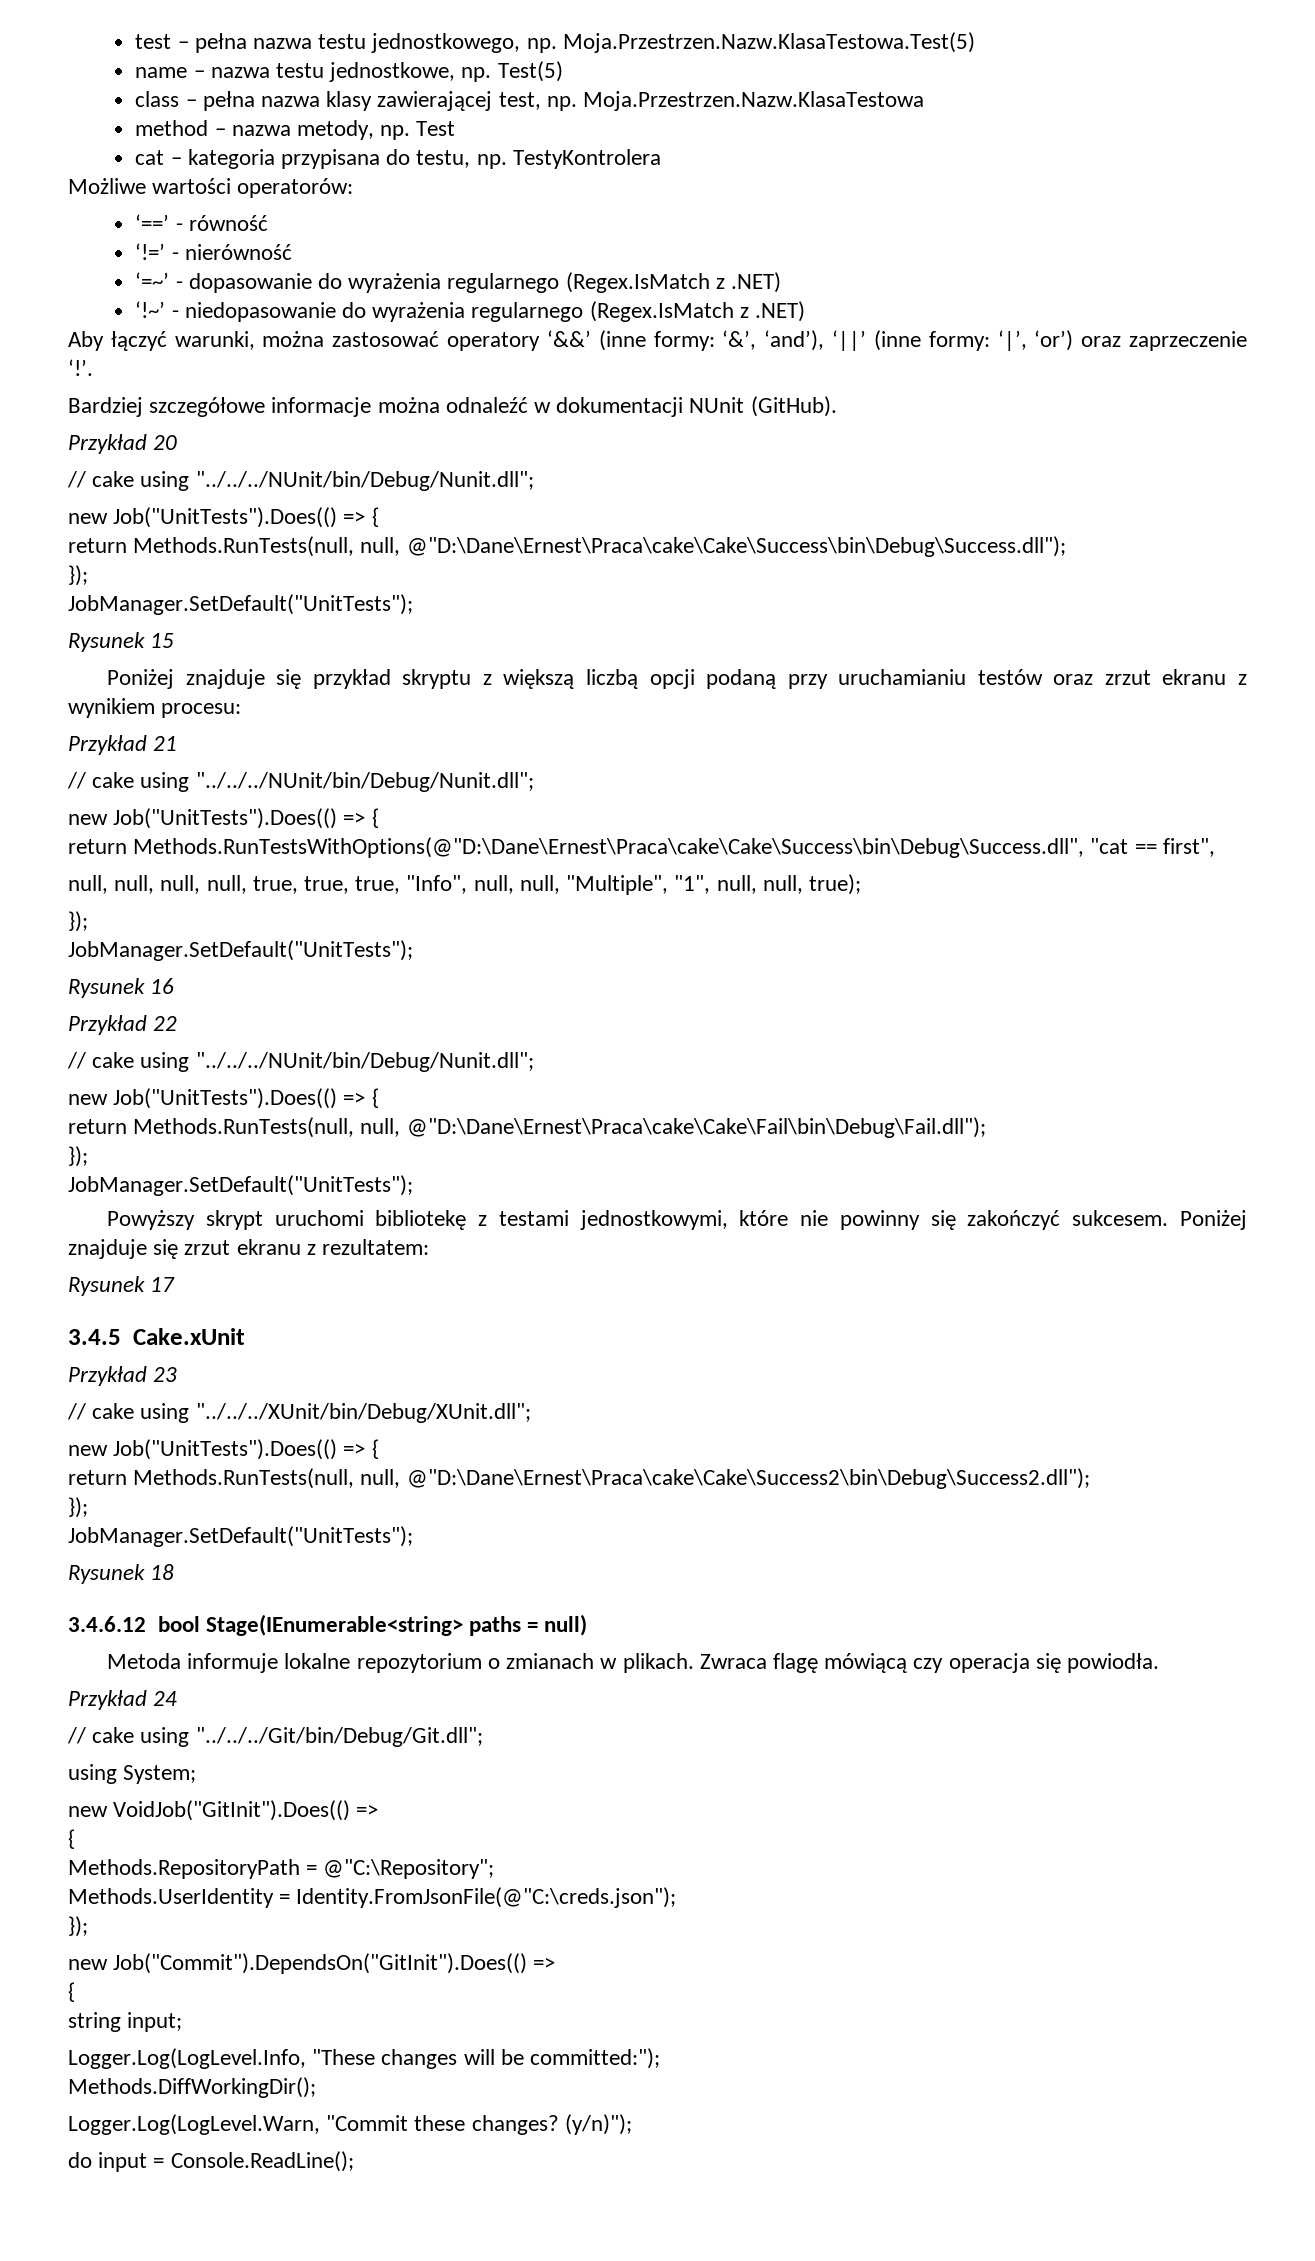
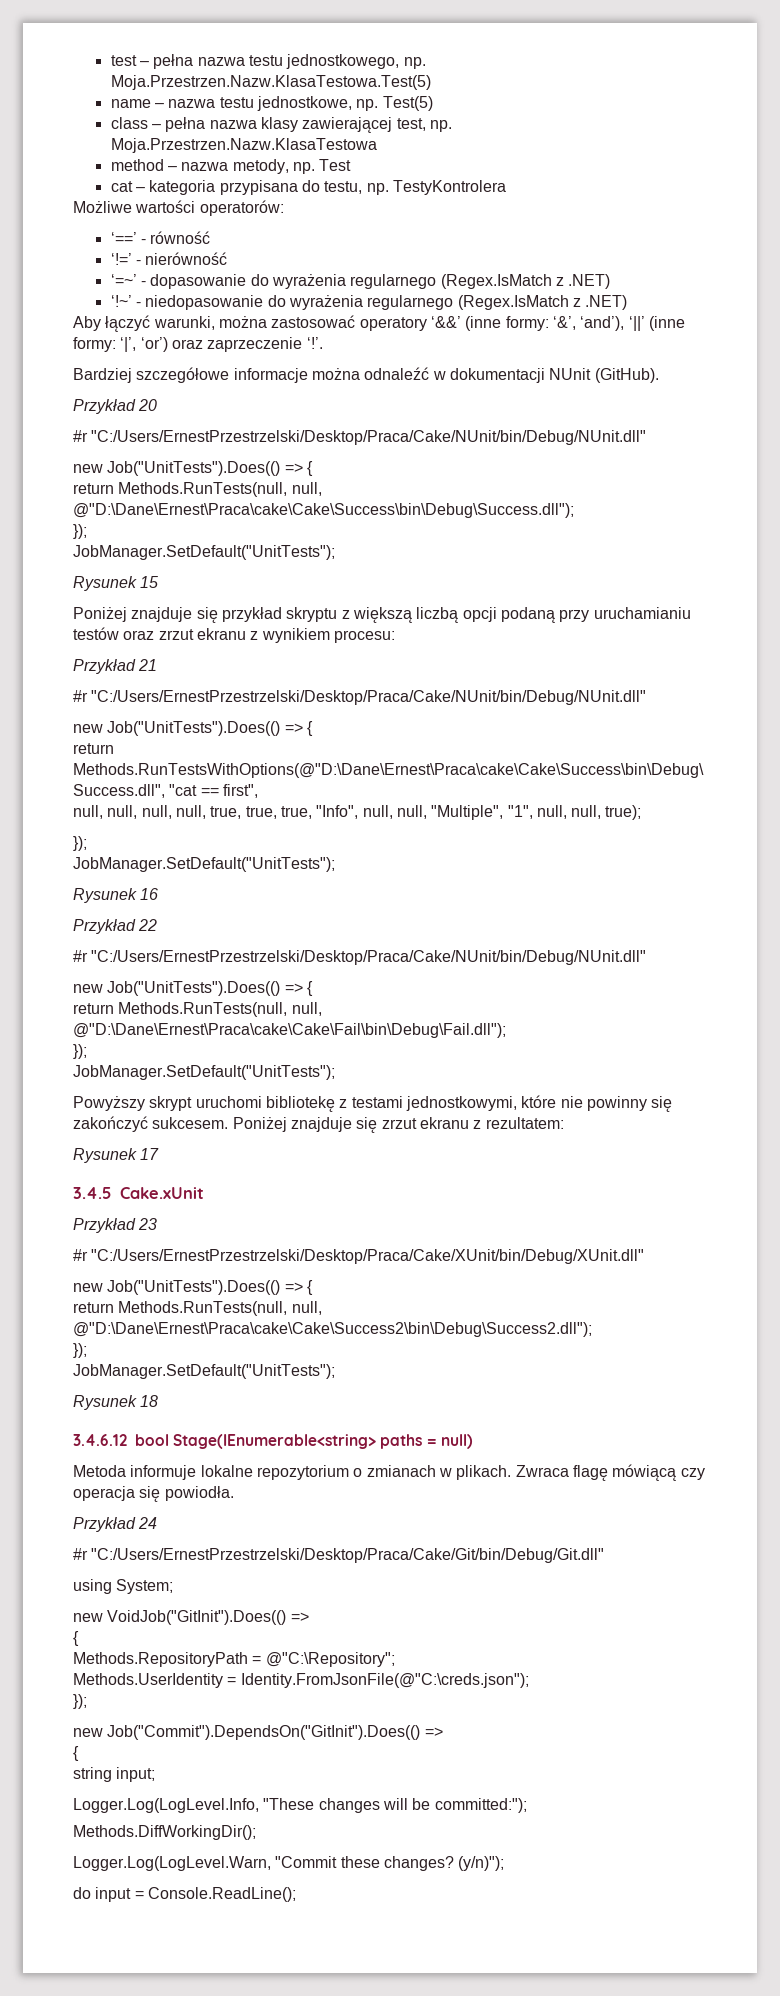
  Przykład 20
- // cake using "../../../NUnit/bin/Debug/Nunit.dll";
+ #r "C:/Users/ErnestPrzestrzelski/Desktop/Praca/Cake/NUnit/bin/Debug/NUnit.dll"
  Przykład 21
- // cake using "../../../NUnit/bin/Debug/Nunit.dll";
+ #r "C:/Users/ErnestPrzestrzelski/Desktop/Praca/Cake/NUnit/bin/Debug/NUnit.dll"
  Przykład 22
- // cake using "../../../NUnit/bin/Debug/Nunit.dll";
+ #r "C:/Users/ErnestPrzestrzelski/Desktop/Praca/Cake/NUnit/bin/Debug/NUnit.dll"
- // cake using "../../../XUnit/bin/Debug/XUnit.dll";
+ #r "C:/Users/ErnestPrzestrzelski/Desktop/Praca/Cake/XUnit/bin/Debug/XUnit.dll"
- // cake using "../../../Git/bin/Debug/Git.dll";
+ #r "C:/Users/ErnestPrzestrzelski/Desktop/Praca/Cake/Git/bin/Debug/Git.dll"

